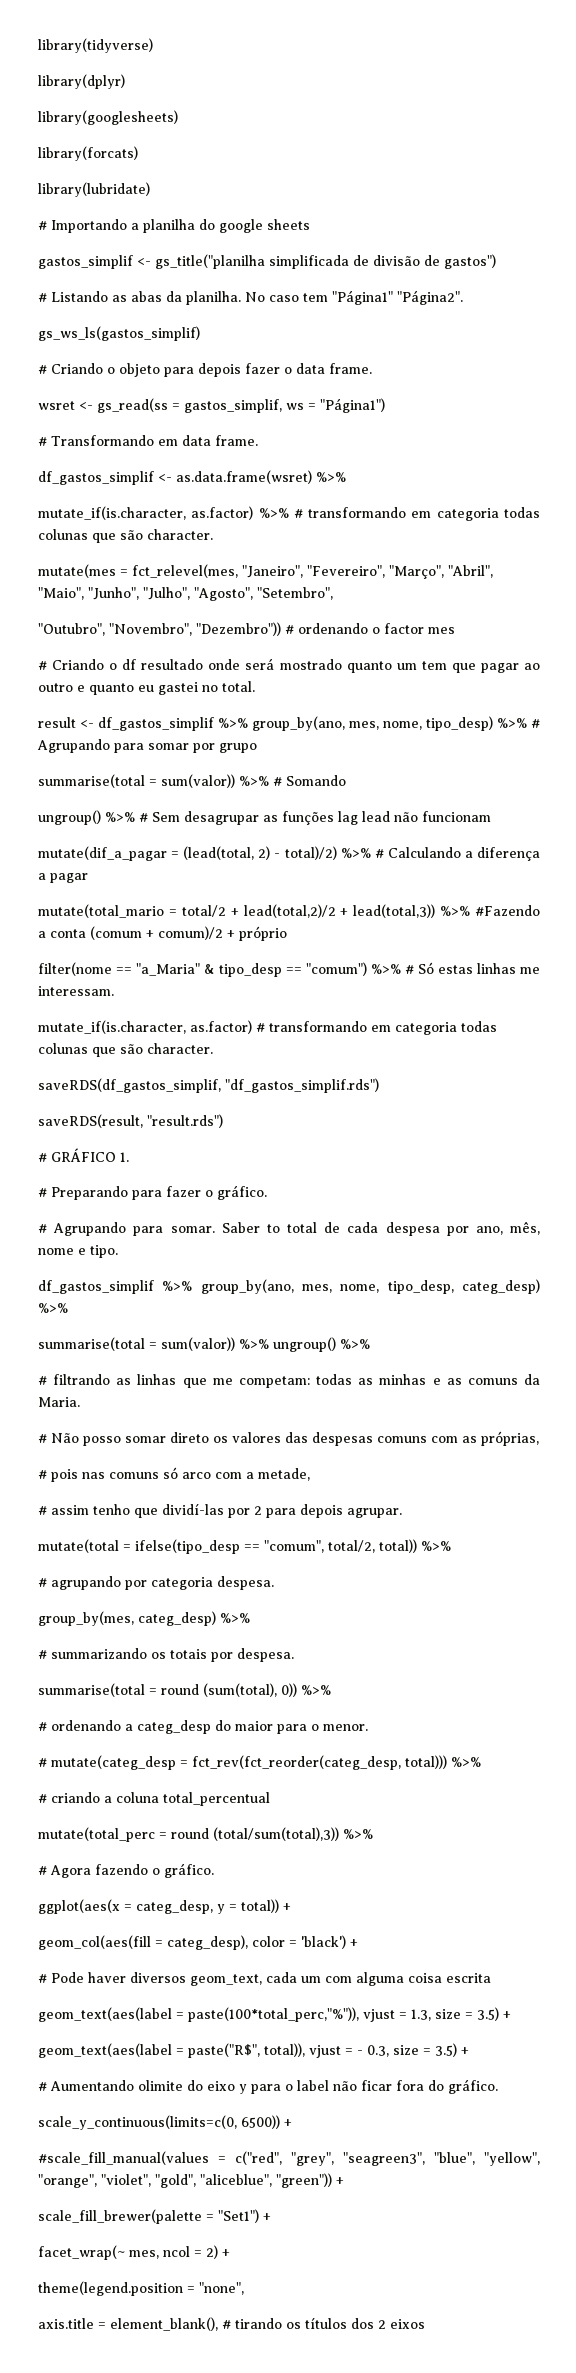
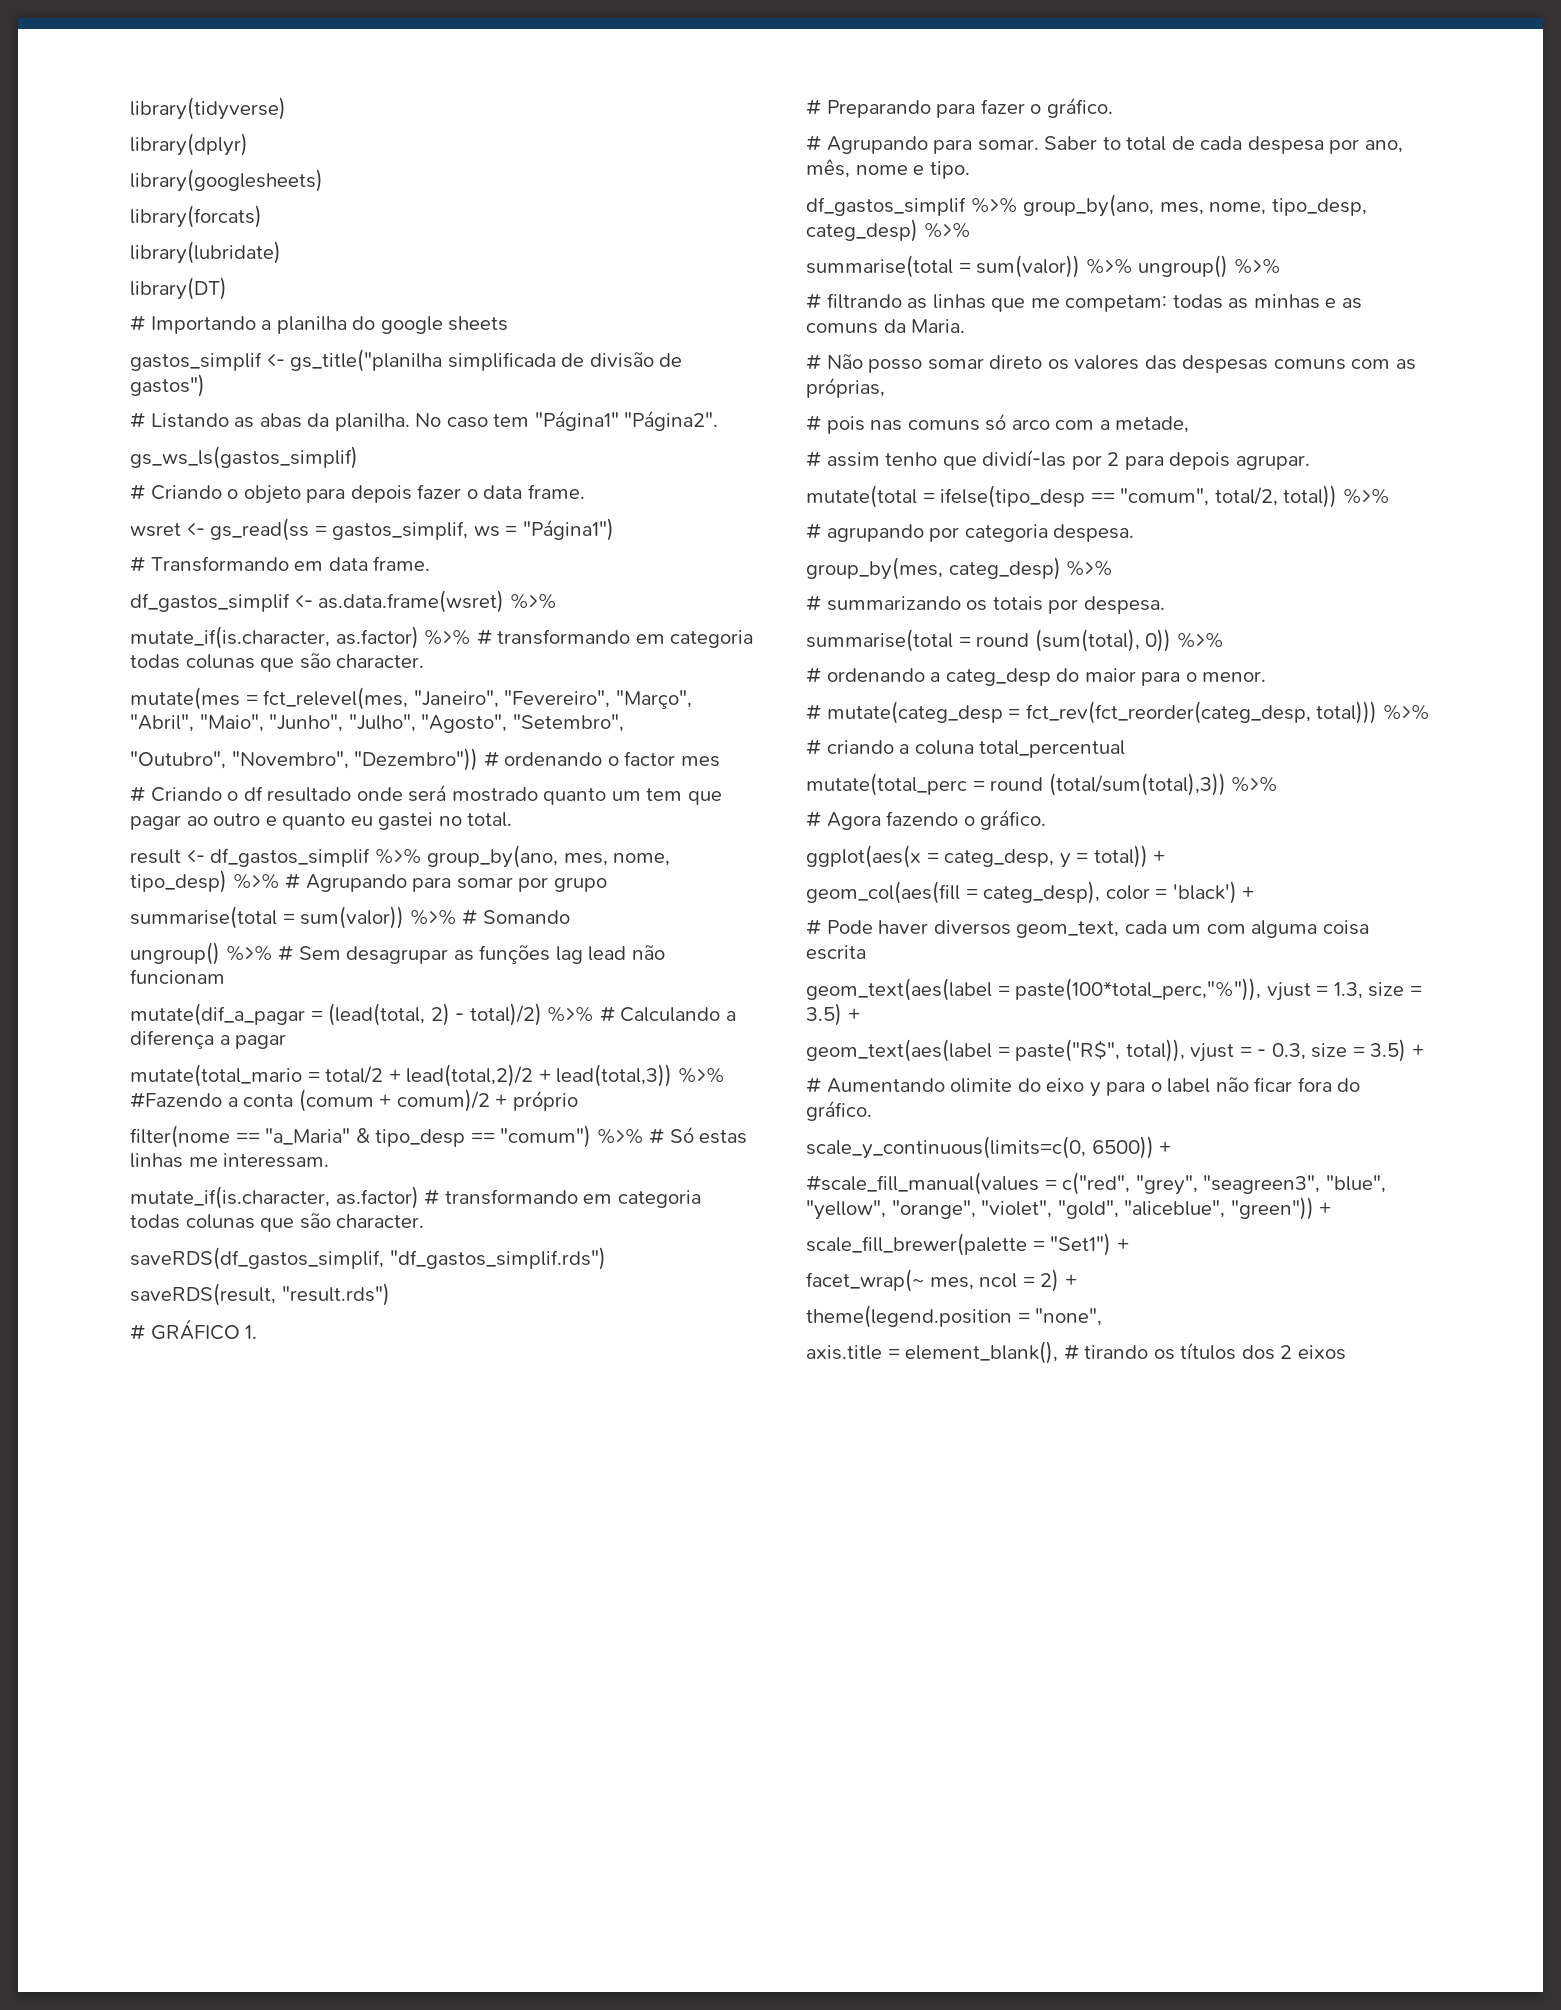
+ library(DT)

